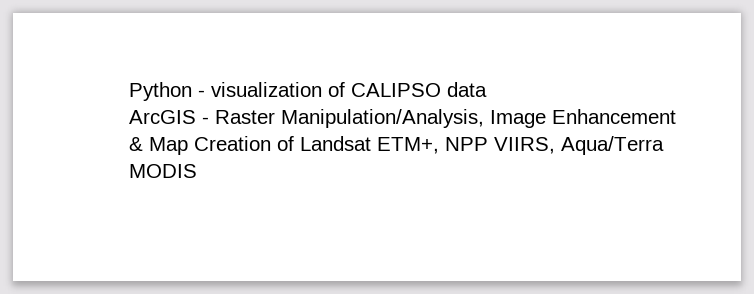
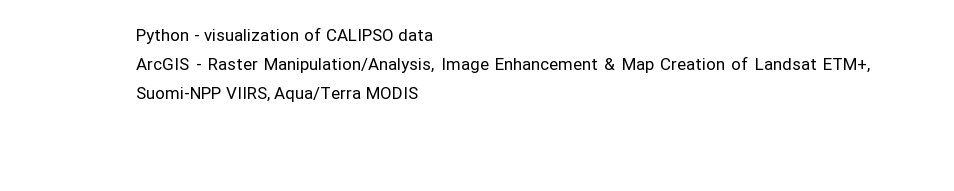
- ArcGIS - Raster Manipulation/Analysis, Image Enhancement & Map Creation of Landsat ETM+, NPP VIIRS, Aqua/Terra MODIS
+ ArcGIS - Raster Manipulation/Analysis, Image Enhancement & Map Creation of Landsat ETM+, Suomi-NPP VIIRS, Aqua/Terra MODIS

